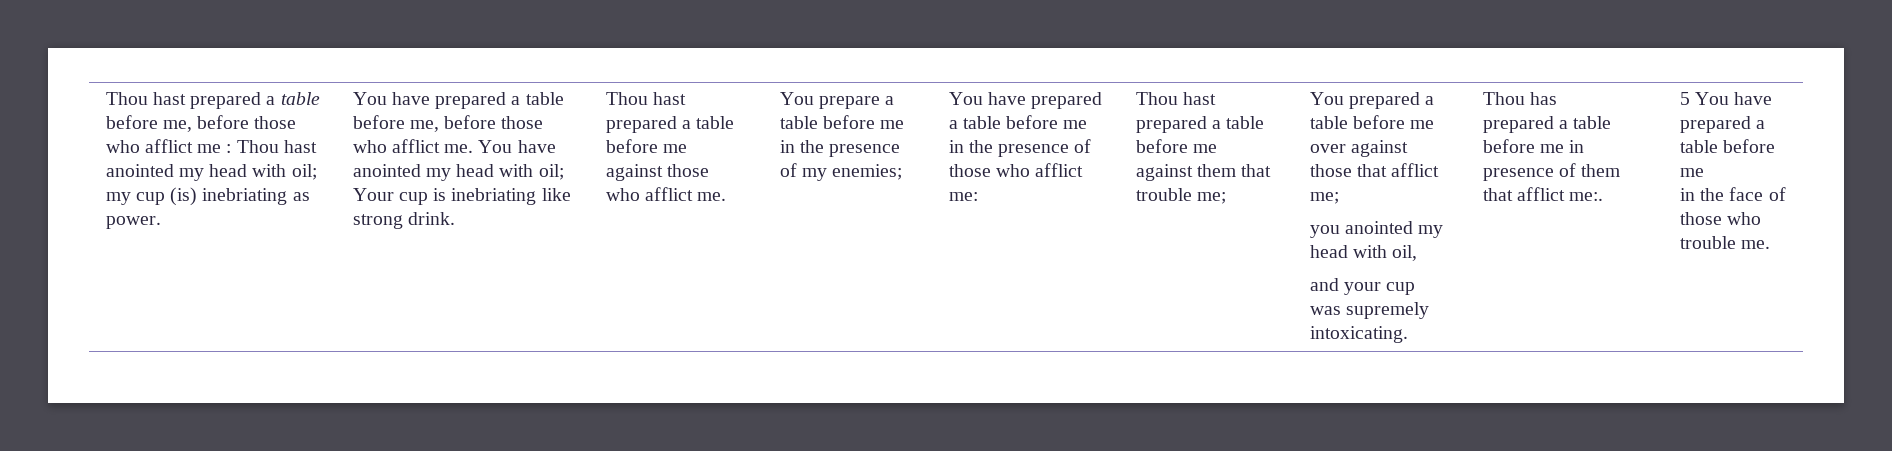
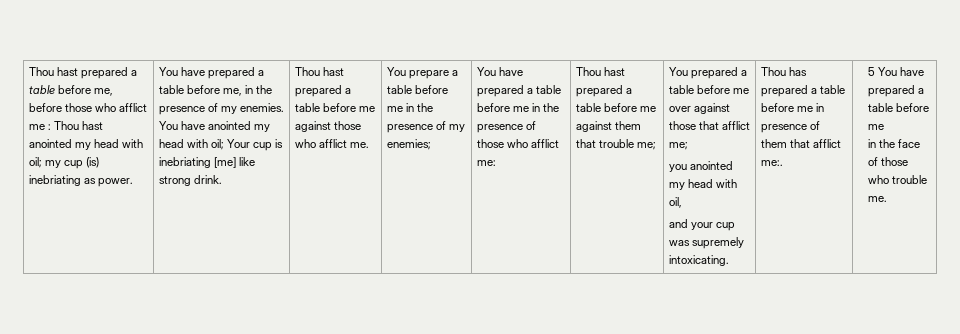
- You have prepared a table before me, before those who afflict me.
+ You have prepared a table before me, in the presence of my enemies.
- You have anointed my head with oil; Your cup is inebriating like strong drink.
+ You have anointed my head with oil; Your cup is inebriating [me] like strong drink.

